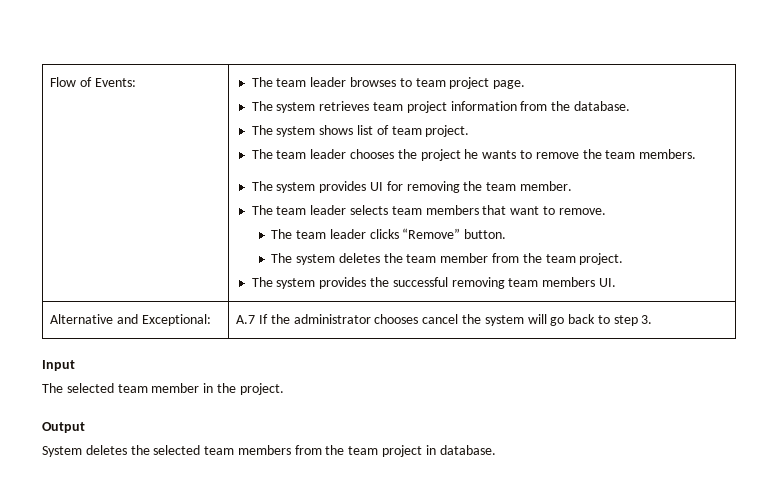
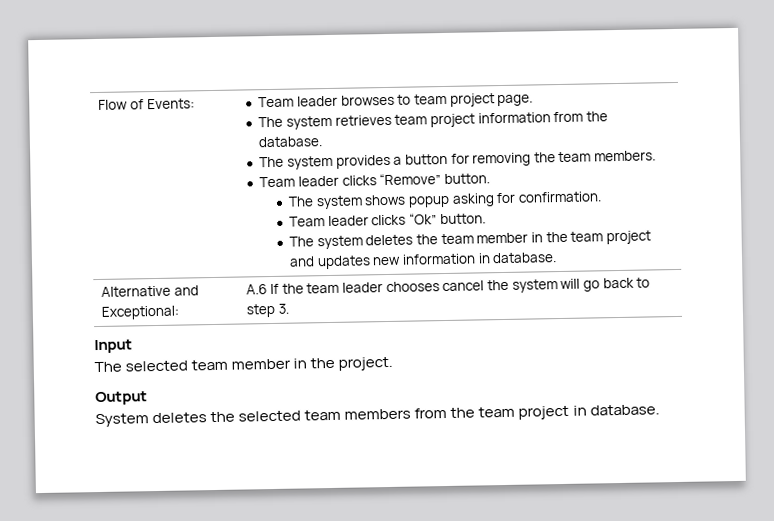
- The team leader browses to team project page.
+ Team leader browses to team project page.
- The system shows list of team project.
- The team leader chooses the project he wants to remove the team members.
- The system provides UI for removing the team member.
- The team leader selects team members that want to remove.
- The team leader clicks “Remove” button.
+ The system provides a button for removing the team members.
+ Team leader clicks “Remove” button.
+ The system shows popup asking for confirmation.
+ Team leader clicks “Ok” button.
- The system deletes the team member from the team project.
- The system provides the successful removing team members UI.
+ The system deletes the team member in the team project and updates new information in database.
- Alternative and Exceptional: | A.7 If the administrator chooses cancel the system will go back to step 3.
+ Alternative and Exceptional: | A.6 If the team leader chooses cancel the system will go back to step 3.

